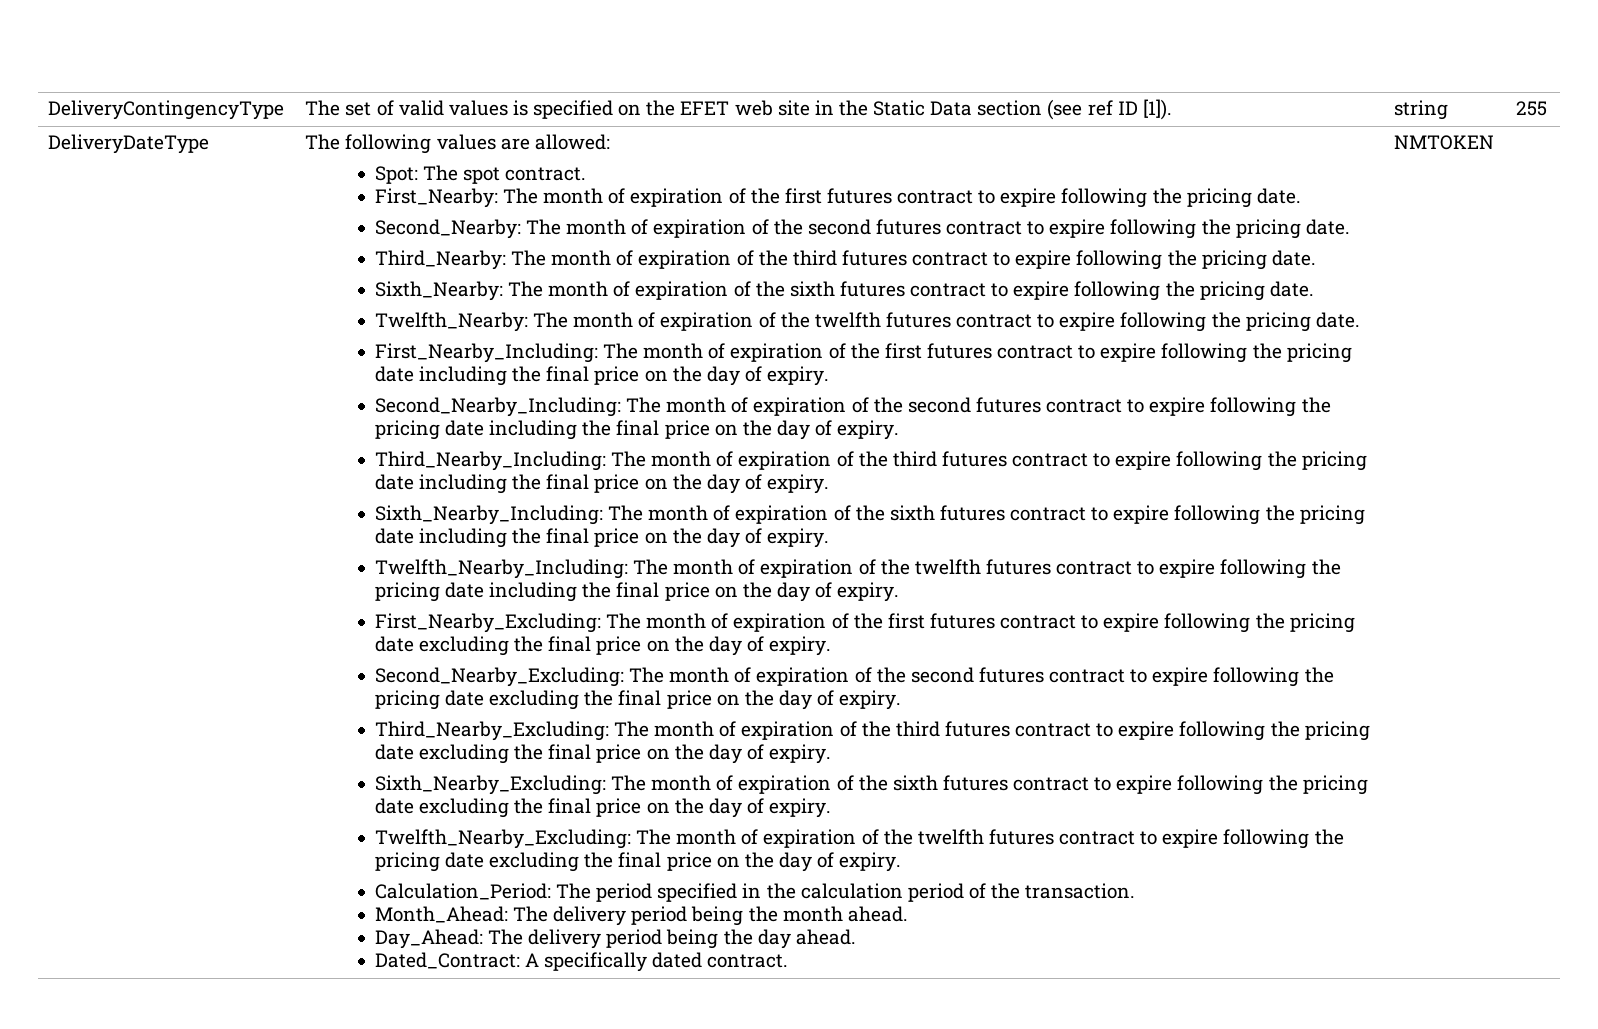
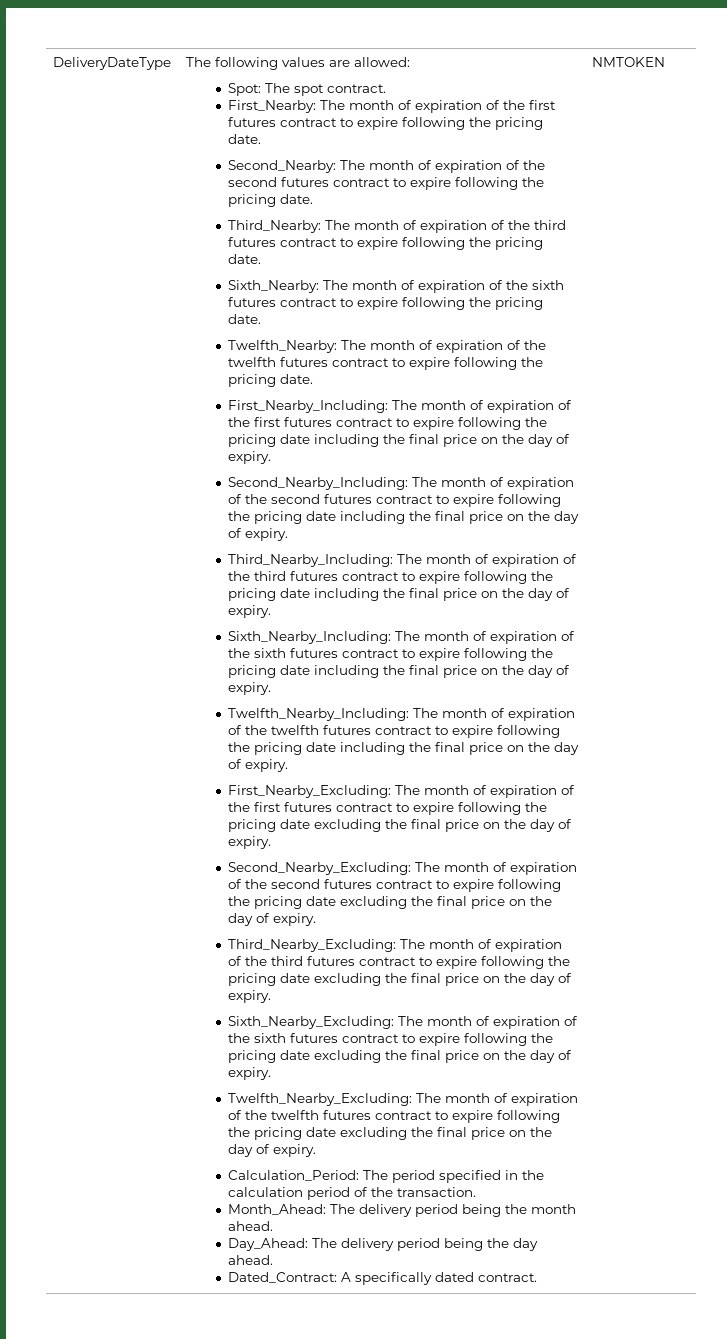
- DeliveryContingencyType | The set of valid values is specified on the EFET web site in the Static Data section (see ref ID [1]). | string | 255

